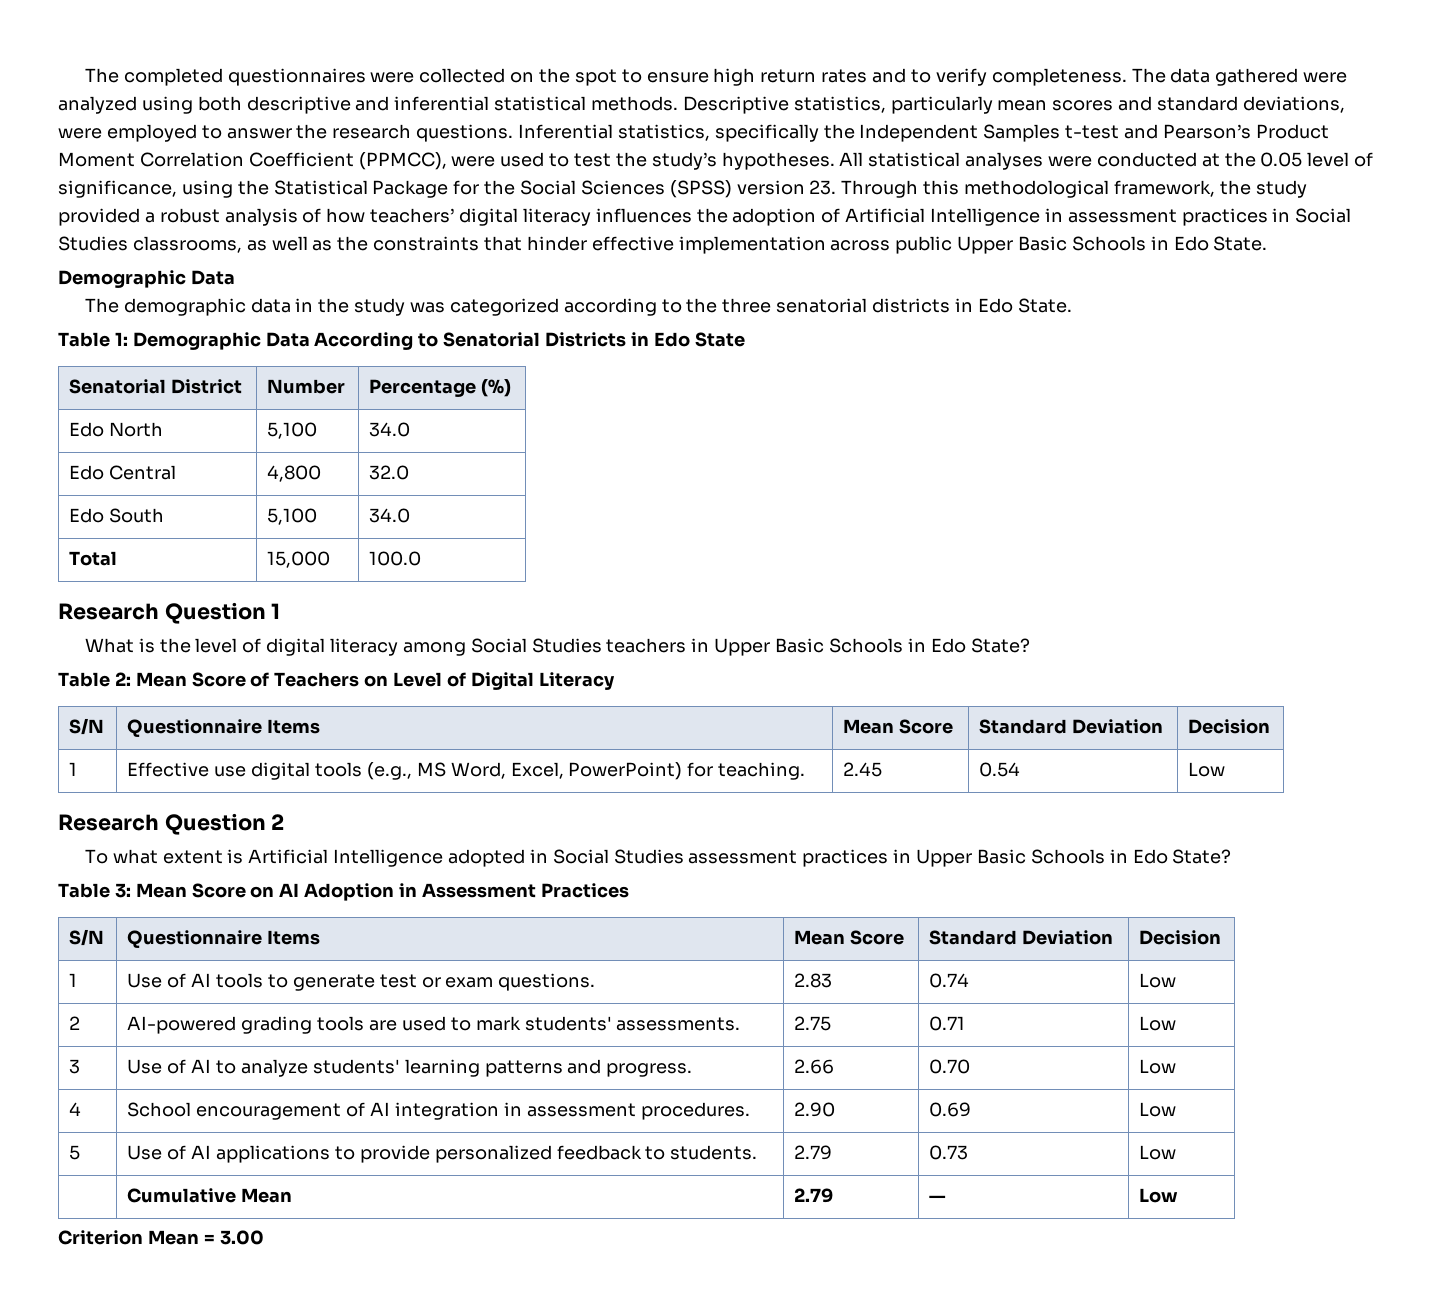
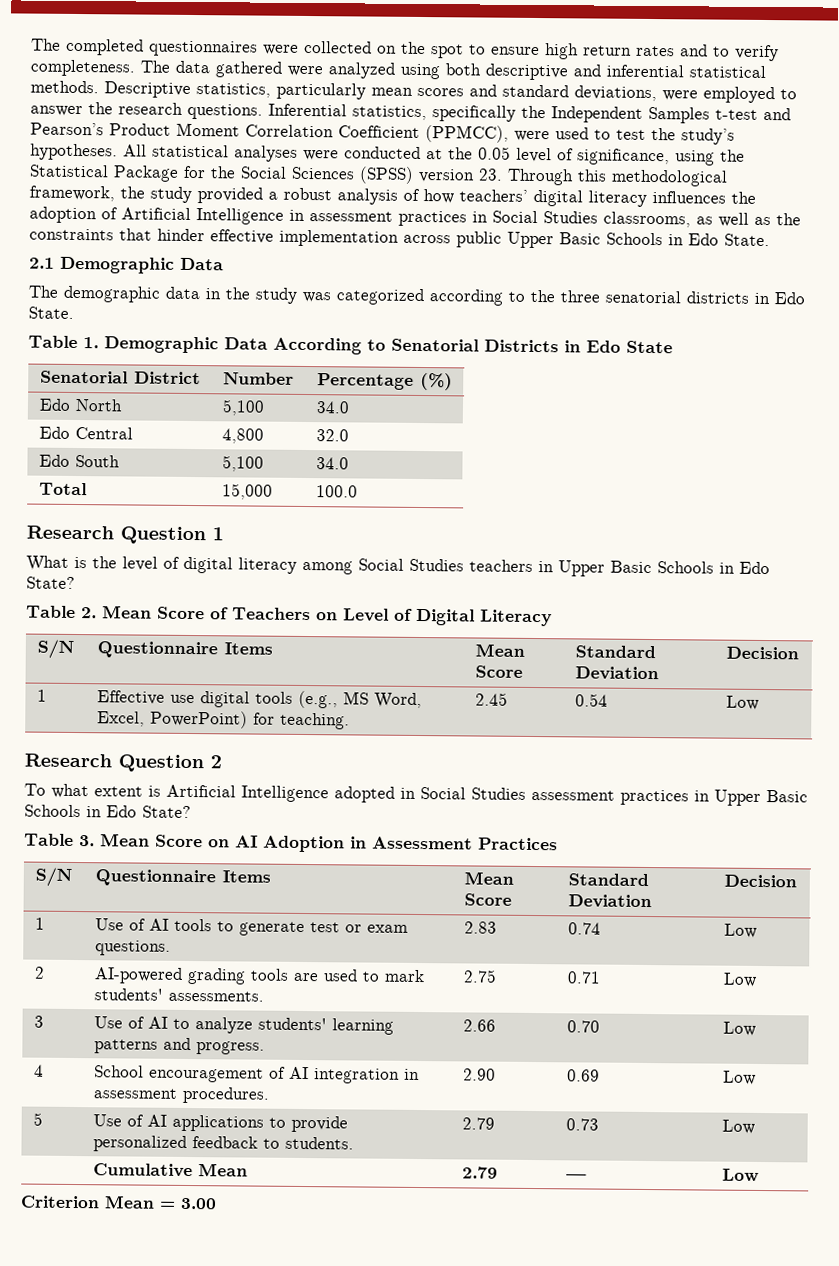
  All statistical analyses were conducted at the 0.05 level of significance, using the Statistical Package for the Social Sciences (SPSS) version 23. Through this methodological framework, the study provided a robust analysis of how teachers’ digital literacy influences the adoption of Artificial Intelligence in assessment practices in Social Studies classrooms, as well as the constraints that hinder effective implementation across public Upper Basic Schools in Edo State.
- Demographic Data
+ 2.1 Demographic Data
- Table 1: Demographic Data According to Senatorial Districts in Edo State
+ Table 1. Demographic Data According to Senatorial Districts in Edo State
- Table 2: Mean Score of Teachers on Level of Digital Literacy
+ Table 2. Mean Score of Teachers on Level of Digital Literacy
- Table 3: Mean Score on AI Adoption in Assessment Practices
+ Table 3. Mean Score on AI Adoption in Assessment Practices

